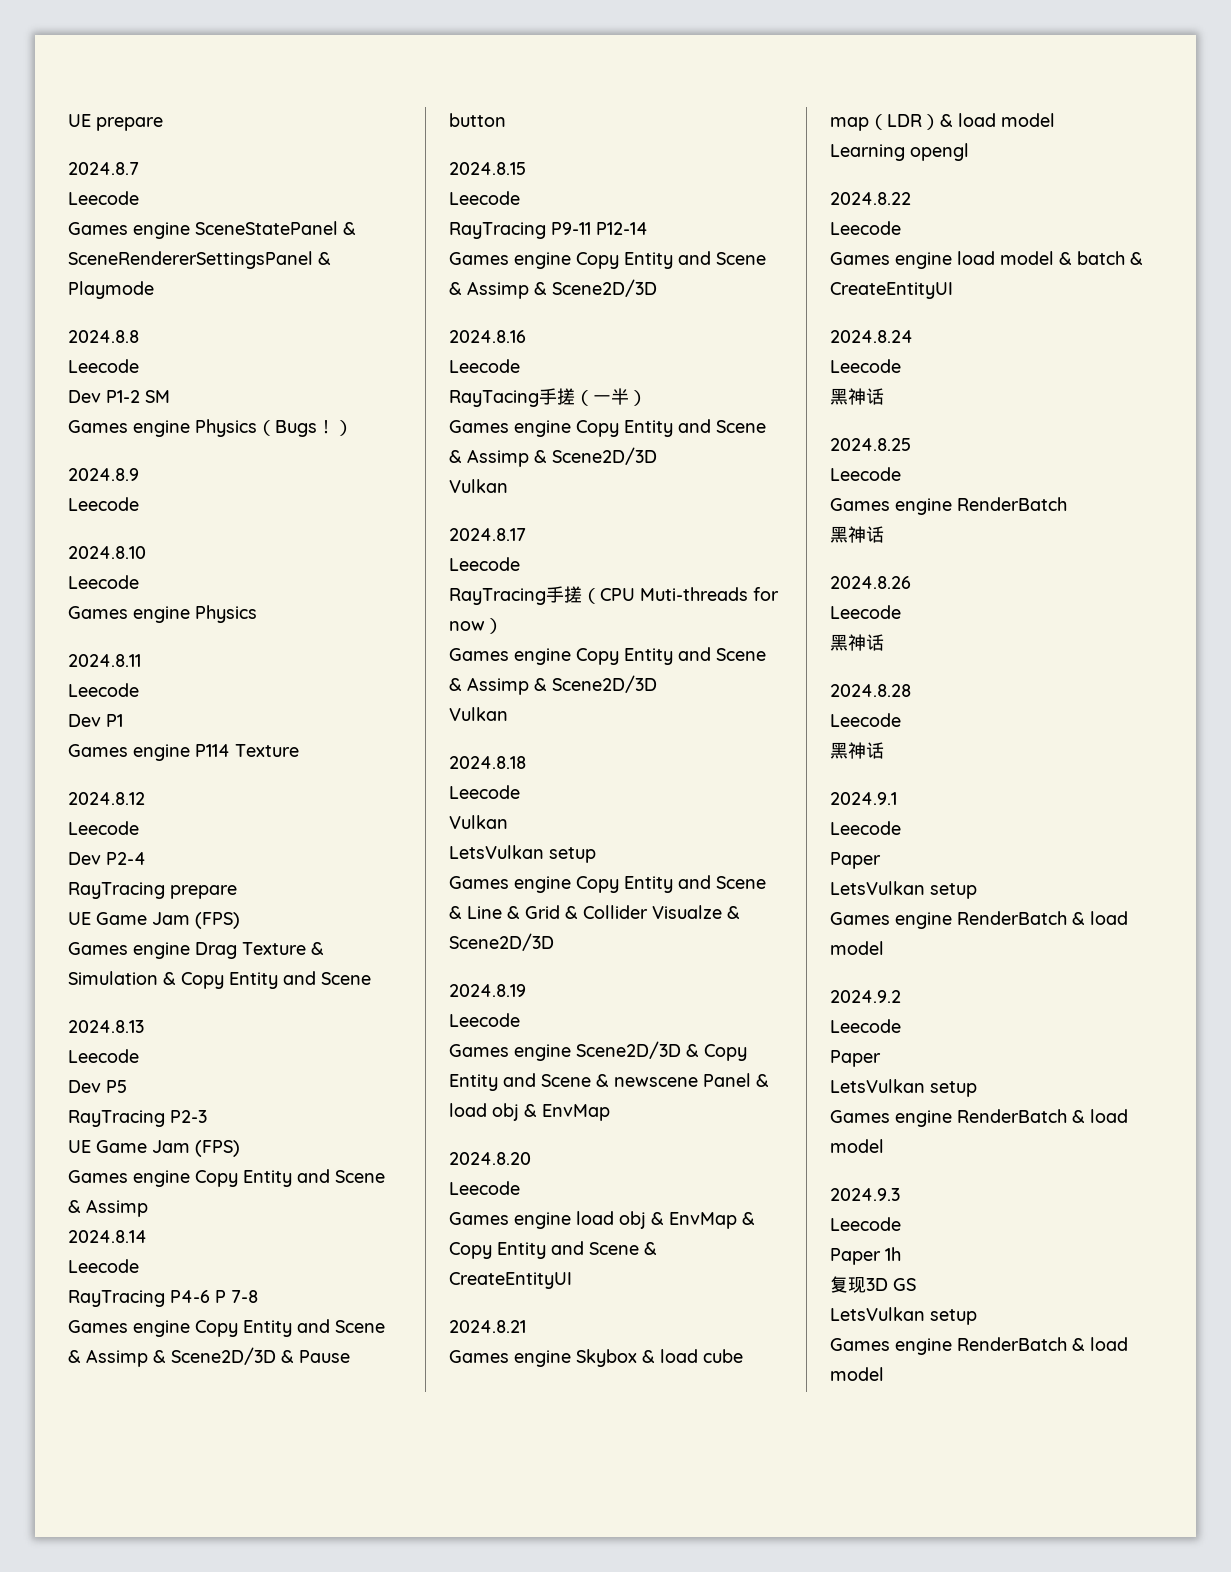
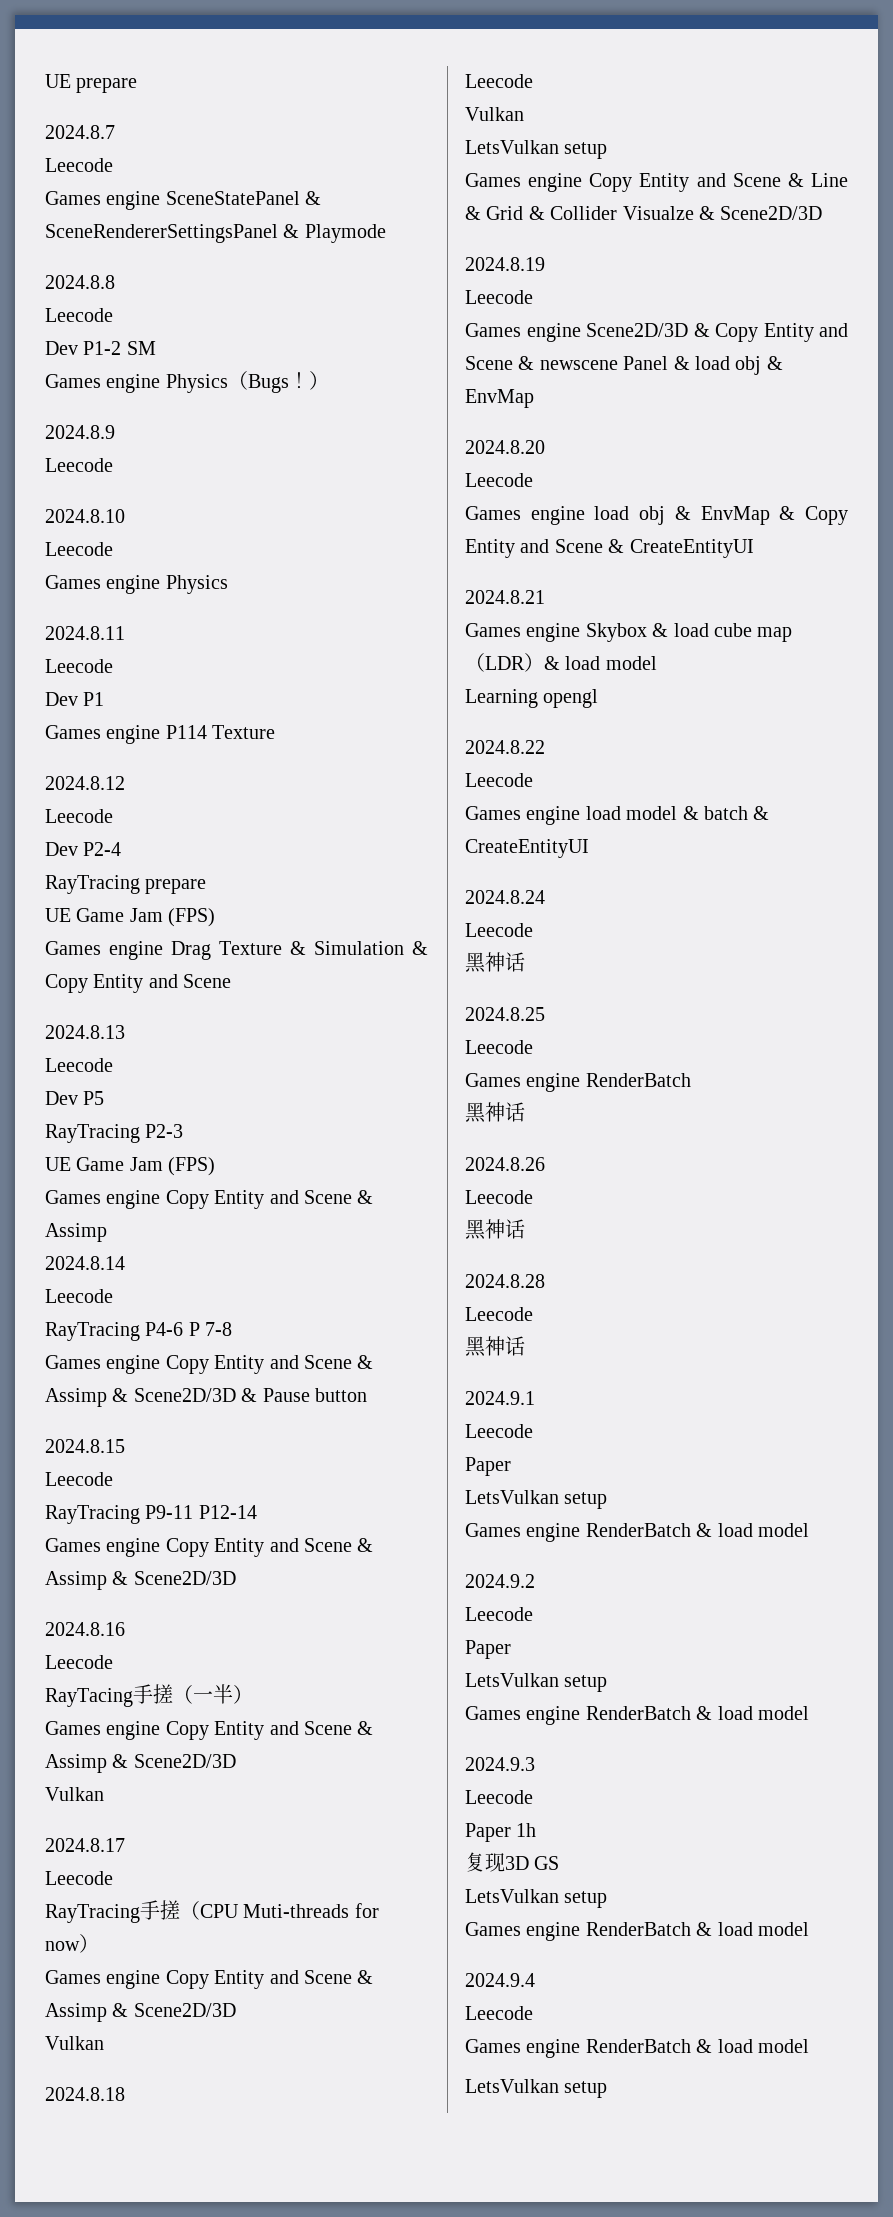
+ 2024.9.4
+ Leecode
+ Games engine RenderBatch & load model
+ LetsVulkan setup

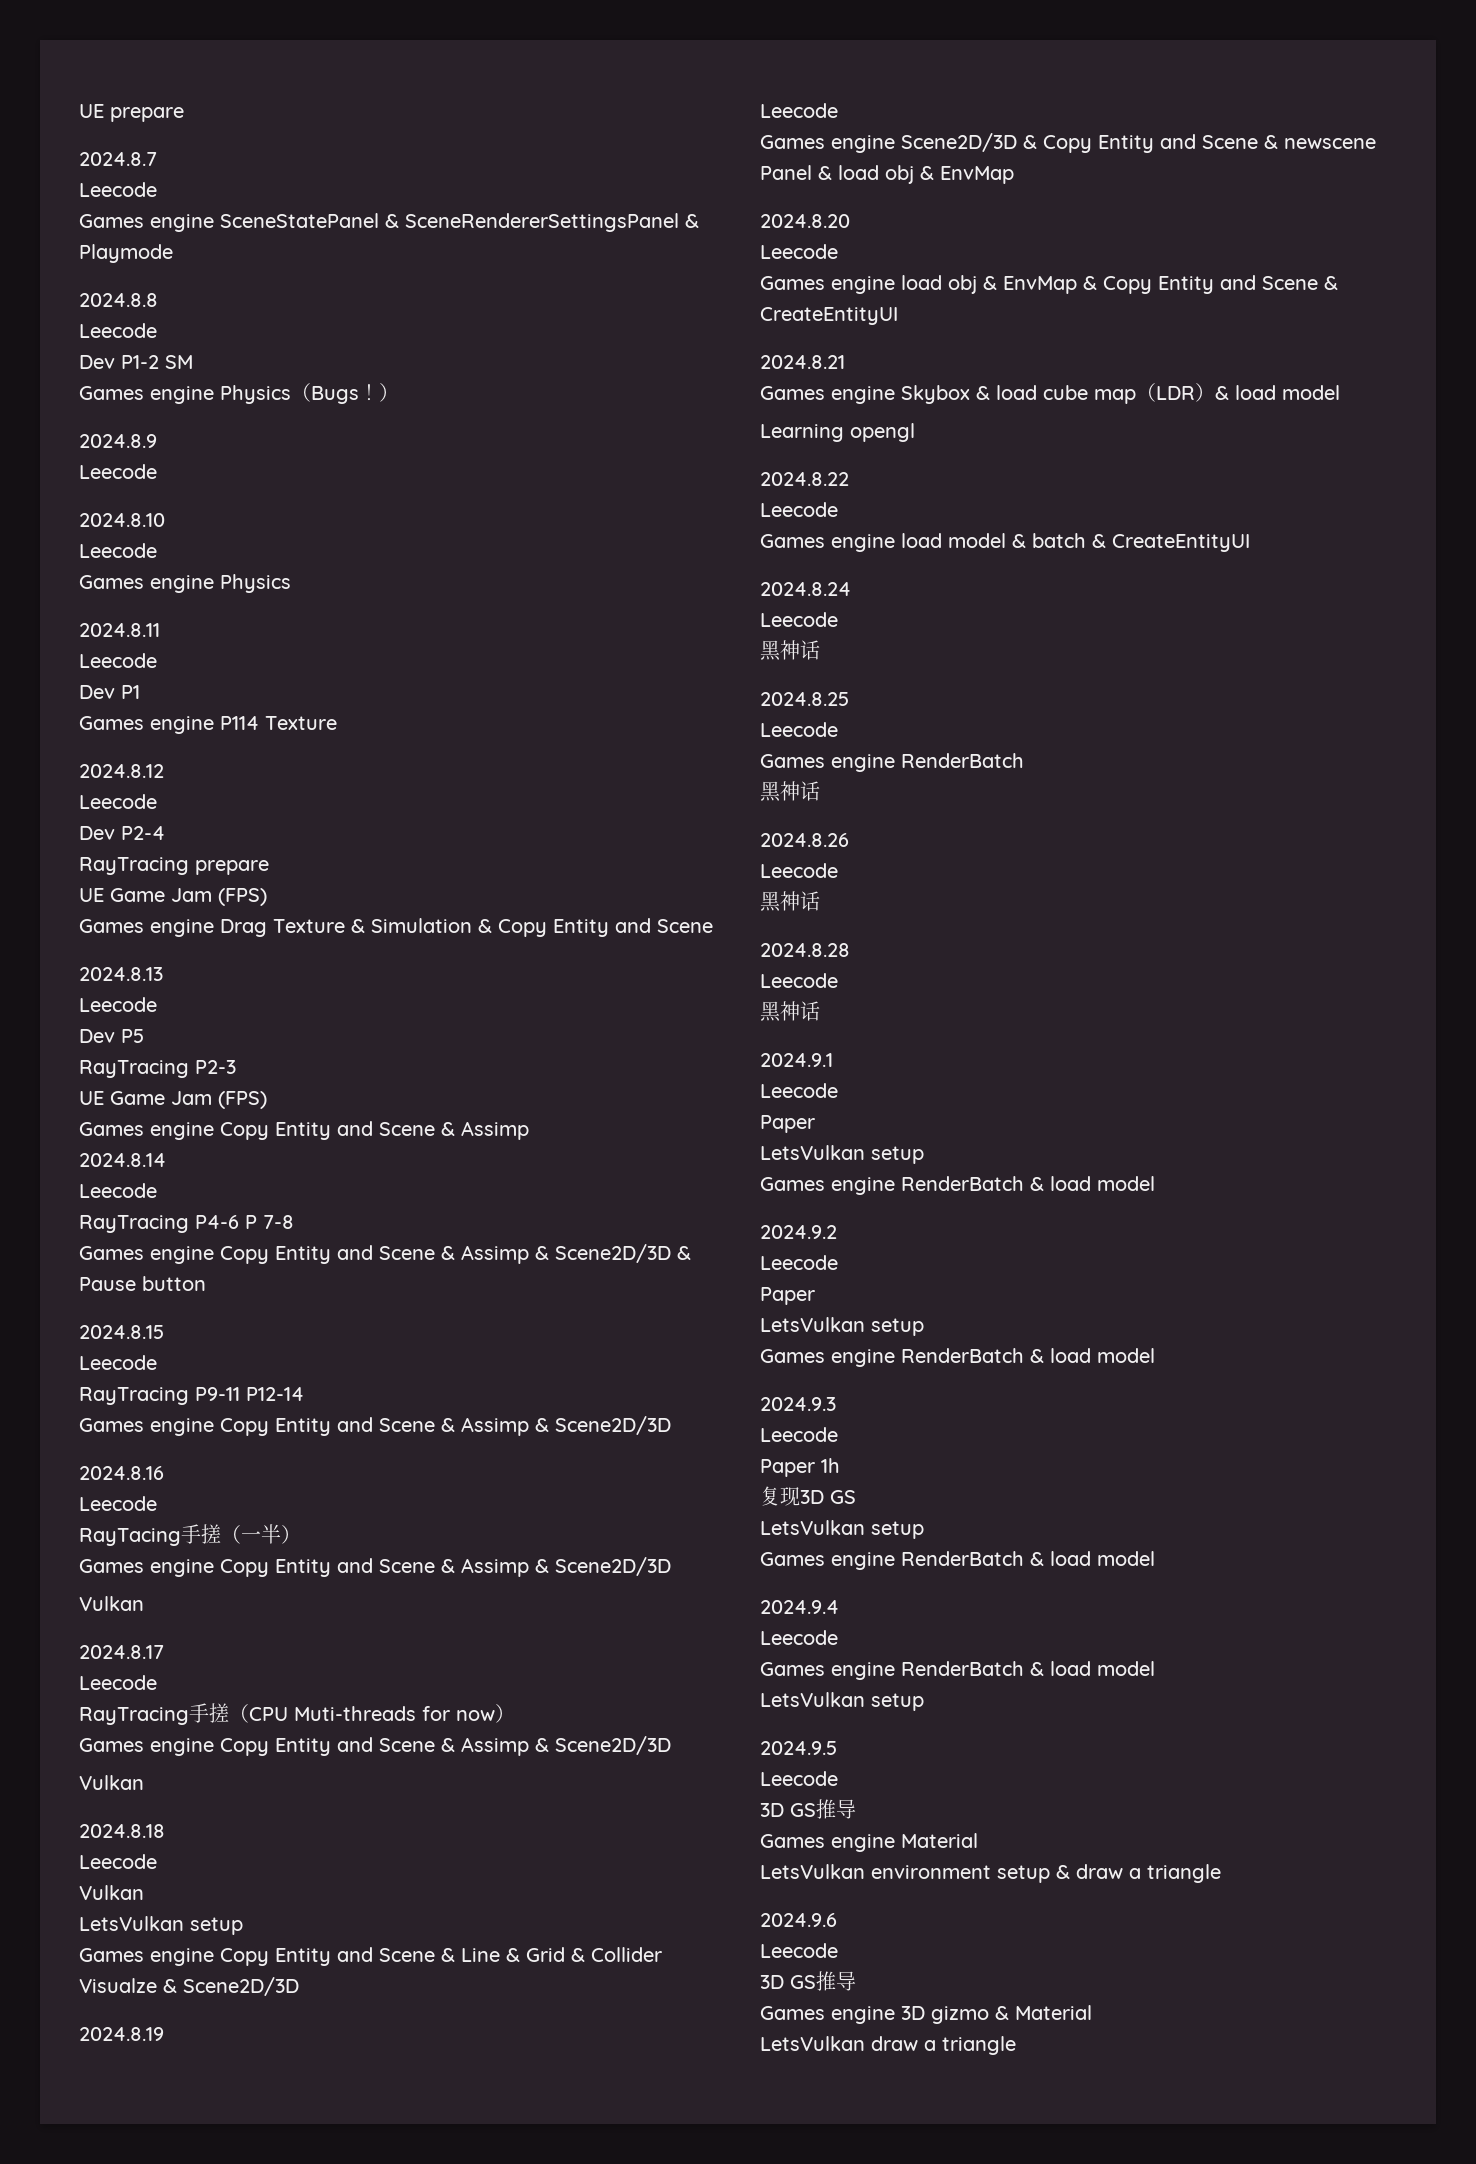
+ 2024.9.5
+ Leecode
+ 3D GS推导
+ Games engine Material
+ LetsVulkan environment setup & draw a triangle
+ 2024.9.6
+ Leecode
+ 3D GS推导
+ Games engine 3D gizmo & Material
+ LetsVulkan draw a triangle

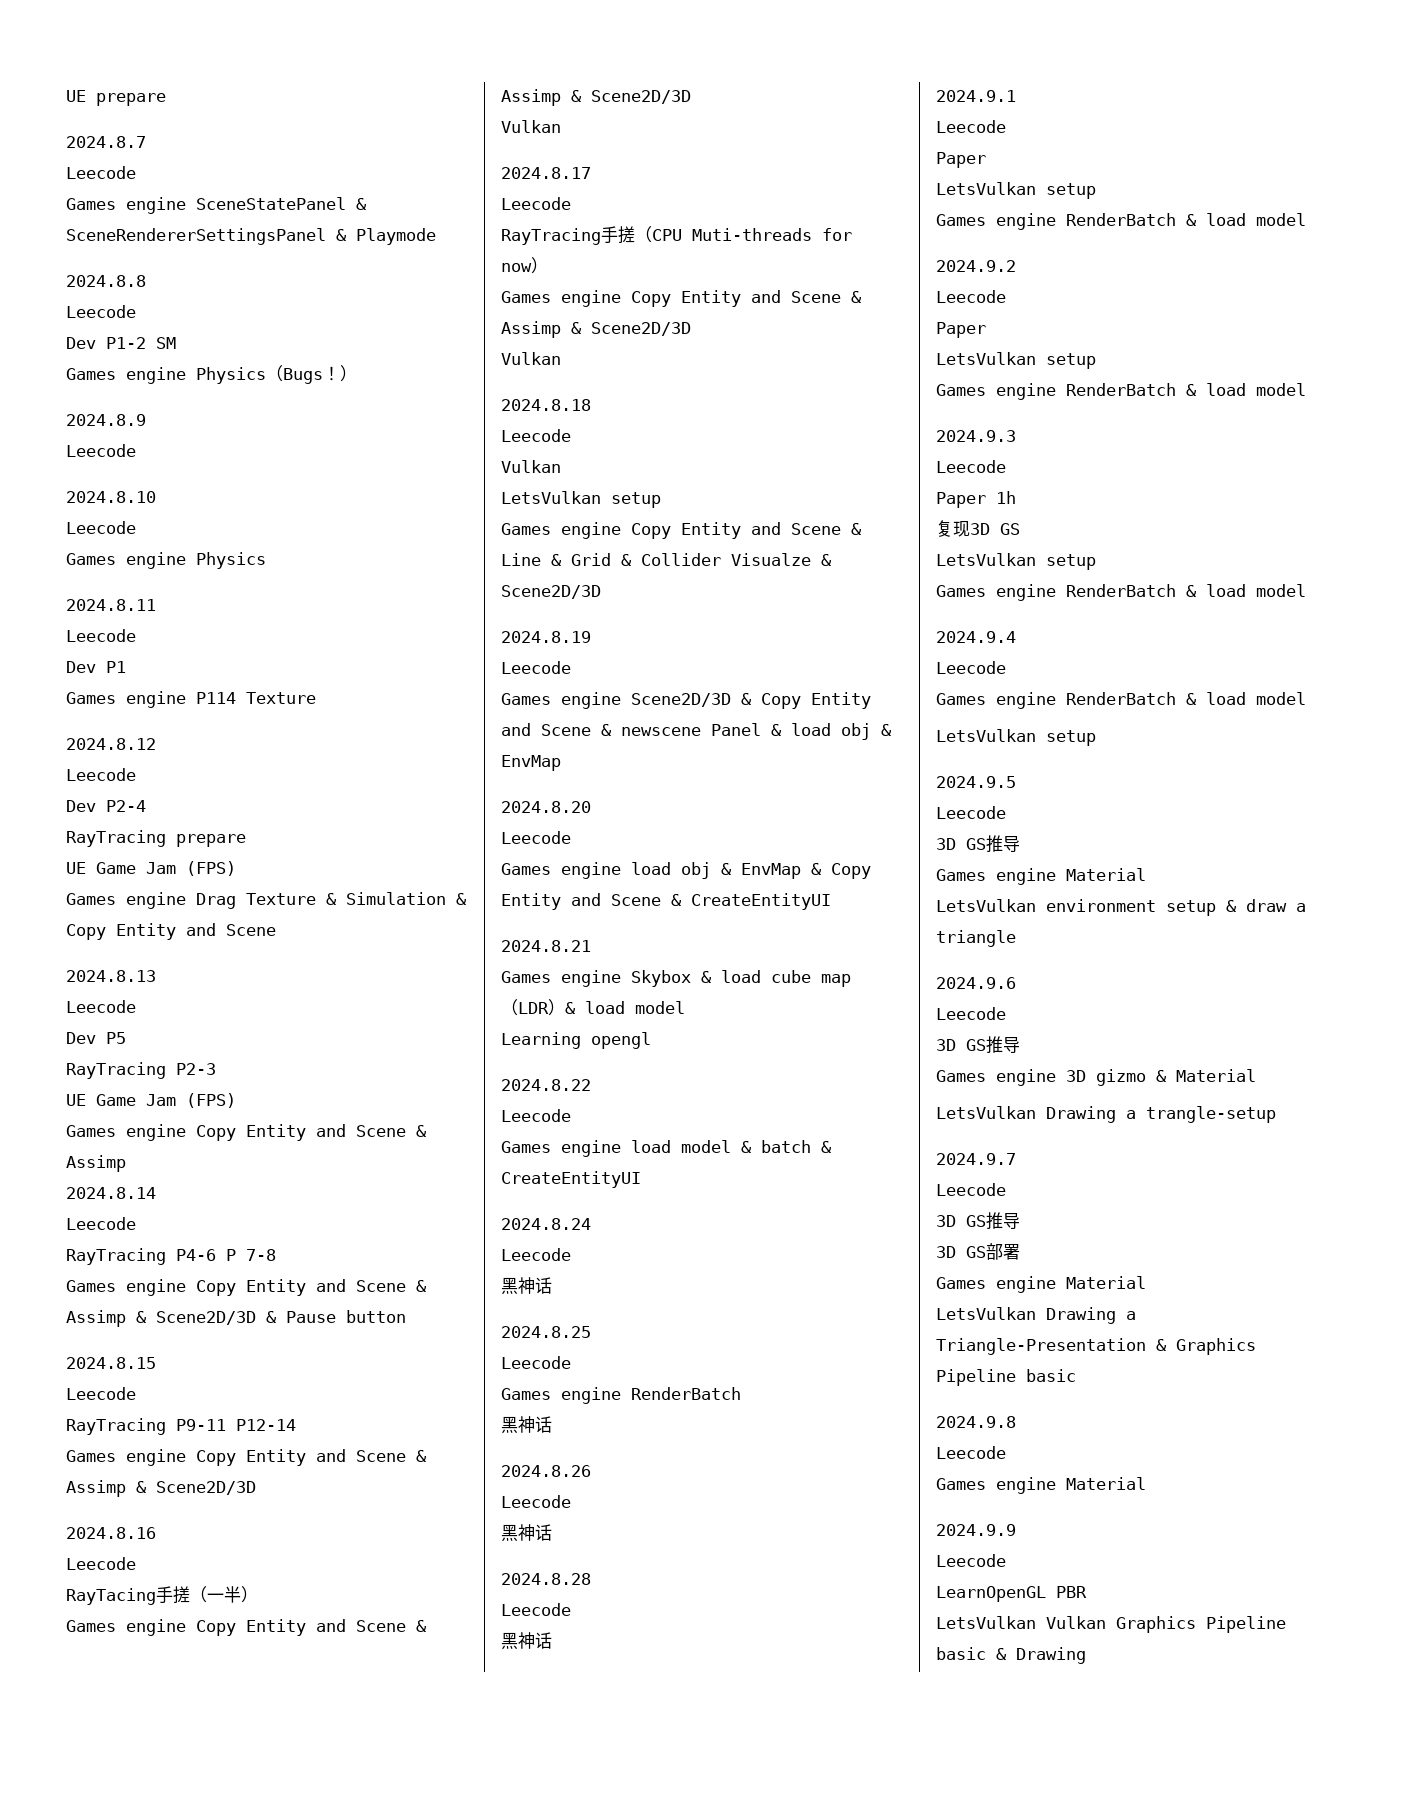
- LetsVulkan draw a triangle
+ LetsVulkan Drawing a trangle-setup
+ 2024.9.7
+ Leecode
+ 3D GS推导
+ 3D GS部署
+ Games engine Material
+ LetsVulkan Drawing a Triangle-Presentation & Graphics Pipeline basic
+ 2024.9.8
+ Leecode
+ Games engine Material
+ 2024.9.9
+ Leecode
+ LearnOpenGL PBR
+ LetsVulkan Vulkan Graphics Pipeline basic & Drawing

